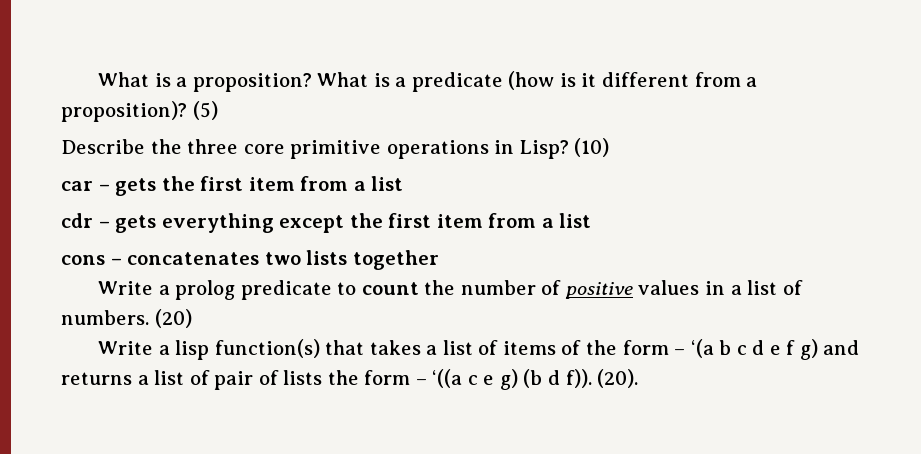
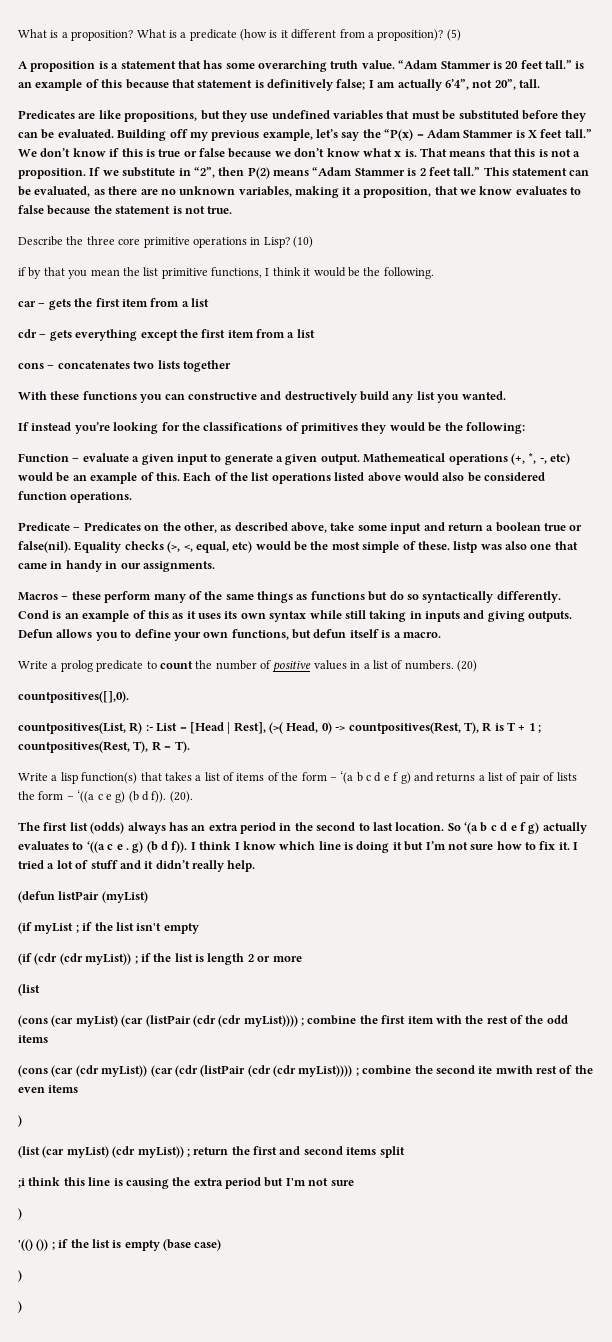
+ A proposition is a statement that has some overarching truth value. “Adam Stammer is 20 feet tall.” is an example of this because that statement is definitively false; I am actually 6’4”, not 20”, tall.
+ Predicates are like propositions, but they use undefined variables that must be substituted before they can be evaluated. Building off my previous example, let’s say the “P(x) = Adam Stammer is X feet tall.” We don’t know if this is true or false because we don’t know what x is. That means that this is not a proposition. If we substitute in “2”, then P(2) means “Adam Stammer is 2 feet tall.” This statement can be evaluated, as there are no unknown variables, making it a proposition, that we know evaluates to false because the statement is not true.
+ if by that you mean the list primitive functions, I think it would be the following.
+ With these functions you can constructive and destructively build any list you wanted.
+ If instead you’re looking for the classifications of primitives they would be the following:
+ Function – evaluate a given input to generate a given output. Mathemeatical operations (+, *, -, etc) would be an example of this. Each of the list operations listed above would also be considered function operations.
+ Predicate – Predicates on the other, as described above, take some input and return a boolean true or false(nil). Equality checks (>, <, equal, etc) would be the most simple of these. listp was also one that came in handy in our assignments.
+ Macros – these perform many of the same things as functions but do so syntactically differently. Cond is an example of this as it uses its own syntax while still taking in inputs and giving outputs. Defun allows you to define your own functions, but defun itself is a macro.
+ countpositives([],0).
+ countpositives(List, R) :- List = [Head | Rest], (>( Head, 0) -> countpositives(Rest, T), R is T + 1 ; countpositives(Rest, T), R = T).
+ The first list (odds) always has an extra period in the second to last location. So ‘(a b c d e f g) actually evaluates to ‘((a c e . g) (b d f)). I think I know which line is doing it but I’m not sure how to fix it. I tried a lot of stuff and it didn’t really help.
+ (defun listPair (myList)
+ (if myList ; if the list isn't empty
+ (if (cdr (cdr myList)) ; if the list is length 2 or more
+ (list
+ (cons (car myList) (car (listPair (cdr (cdr myList)))) ; combine the first item with the rest of the odd items
+ (cons (car (cdr myList)) (car (cdr (listPair (cdr (cdr myList)))) ; combine the second ite mwith rest of the even items
+ )
+ (list (car myList) (cdr myList)) ; return the first and second items split
+ ;i think this line is causing the extra period but I'm not sure
+ )
+ '(() ()) ; if the list is empty (base case)
+ )
+ )

